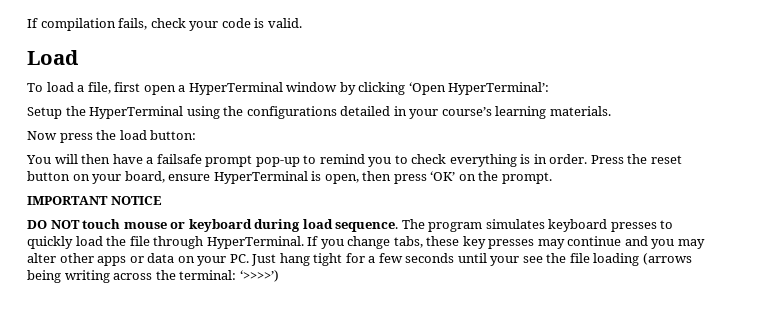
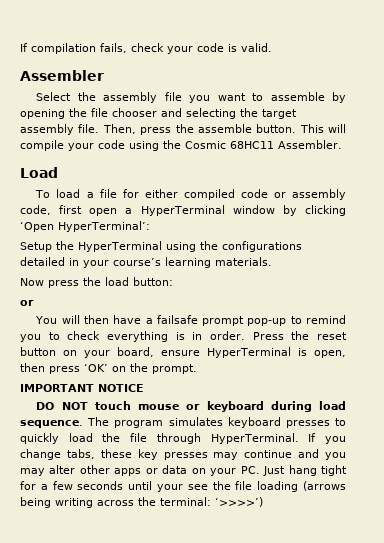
+ Assembler
+ Select the assembly file you want to assemble by opening the file chooser and selecting the target assembly file. Then, press the assemble button. This will compile your code using the Cosmic 68HC11 Assembler.
  Load
- To load a file, first open a HyperTerminal window by clicking ‘Open HyperTerminal’:
+ To load a file for either compiled code or assembly code, first open a HyperTerminal window by clicking ‘Open HyperTerminal’:
  Now press the load button:
+ or

